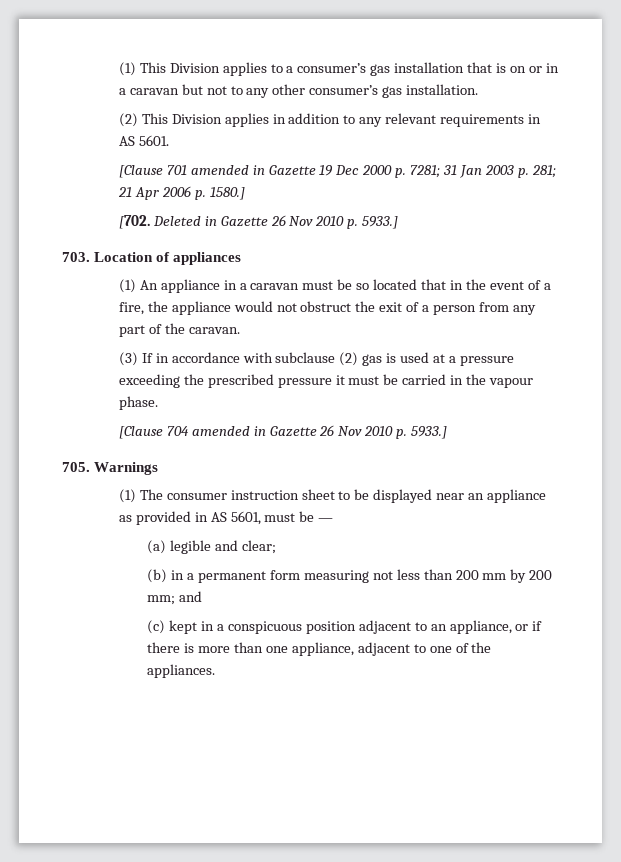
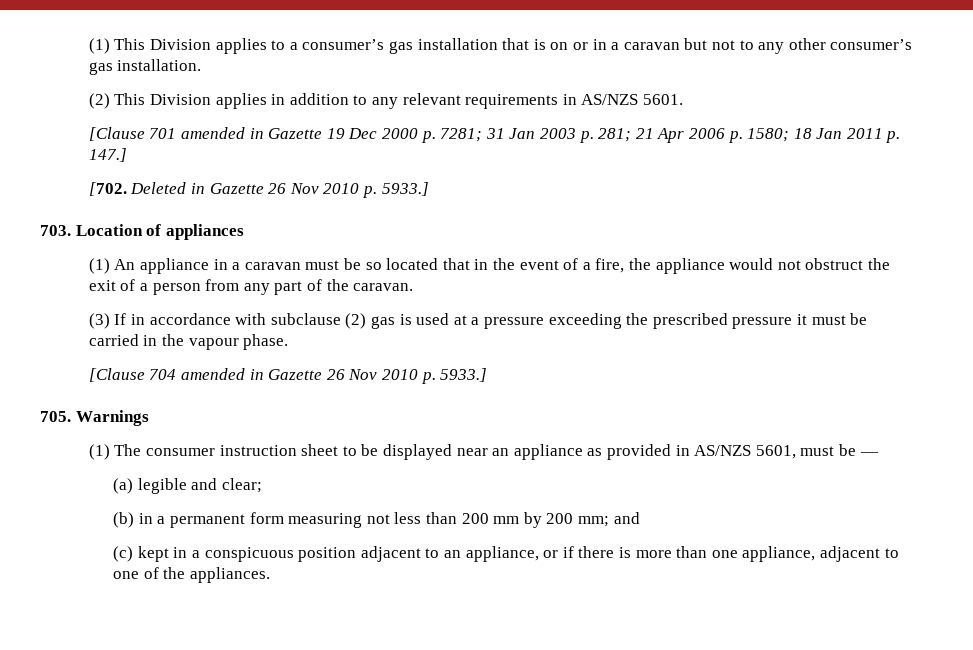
- (2) This Division applies in addition to any relevant requirements in AS 5601.
+ (2) This Division applies in addition to any relevant requirements in AS/NZS 5601.
- [Clause 701 amended in Gazette 19 Dec 2000 p. 7281; 31 Jan 2003 p. 281; 21 Apr 2006 p. 1580.]
+ [Clause 701 amended in Gazette 19 Dec 2000 p. 7281; 31 Jan 2003 p. 281; 21 Apr 2006 p. 1580; 18 Jan 2011 p. 147.]
- (1) The consumer instruction sheet to be displayed near an appliance as provided in AS 5601, must be —
+ (1) The consumer instruction sheet to be displayed near an appliance as provided in AS/NZS 5601, must be —

